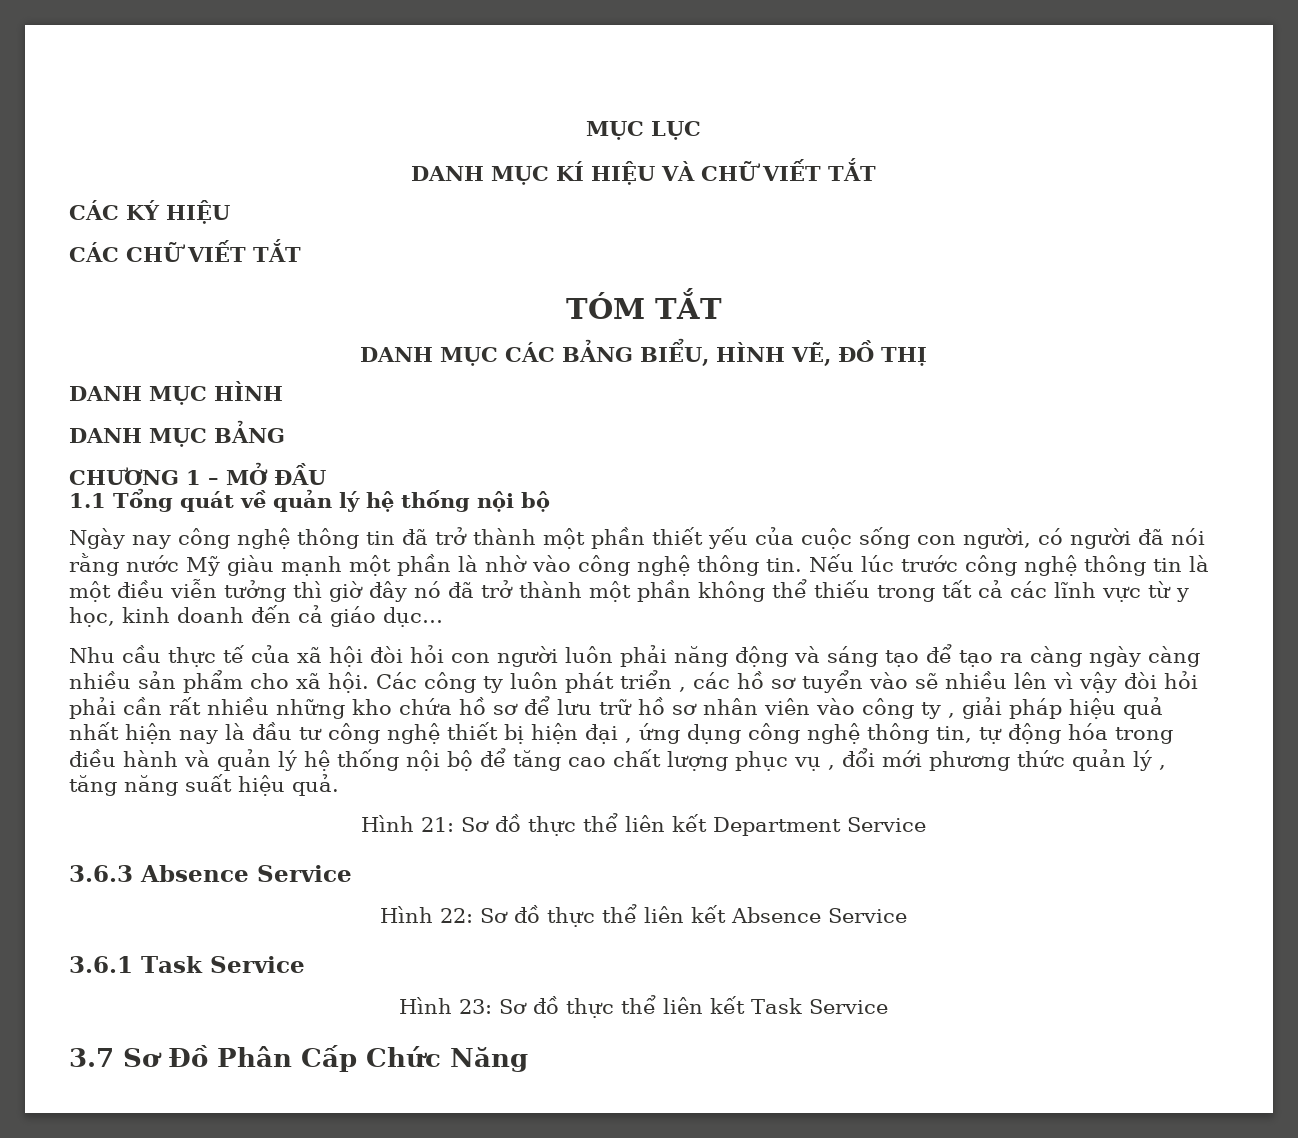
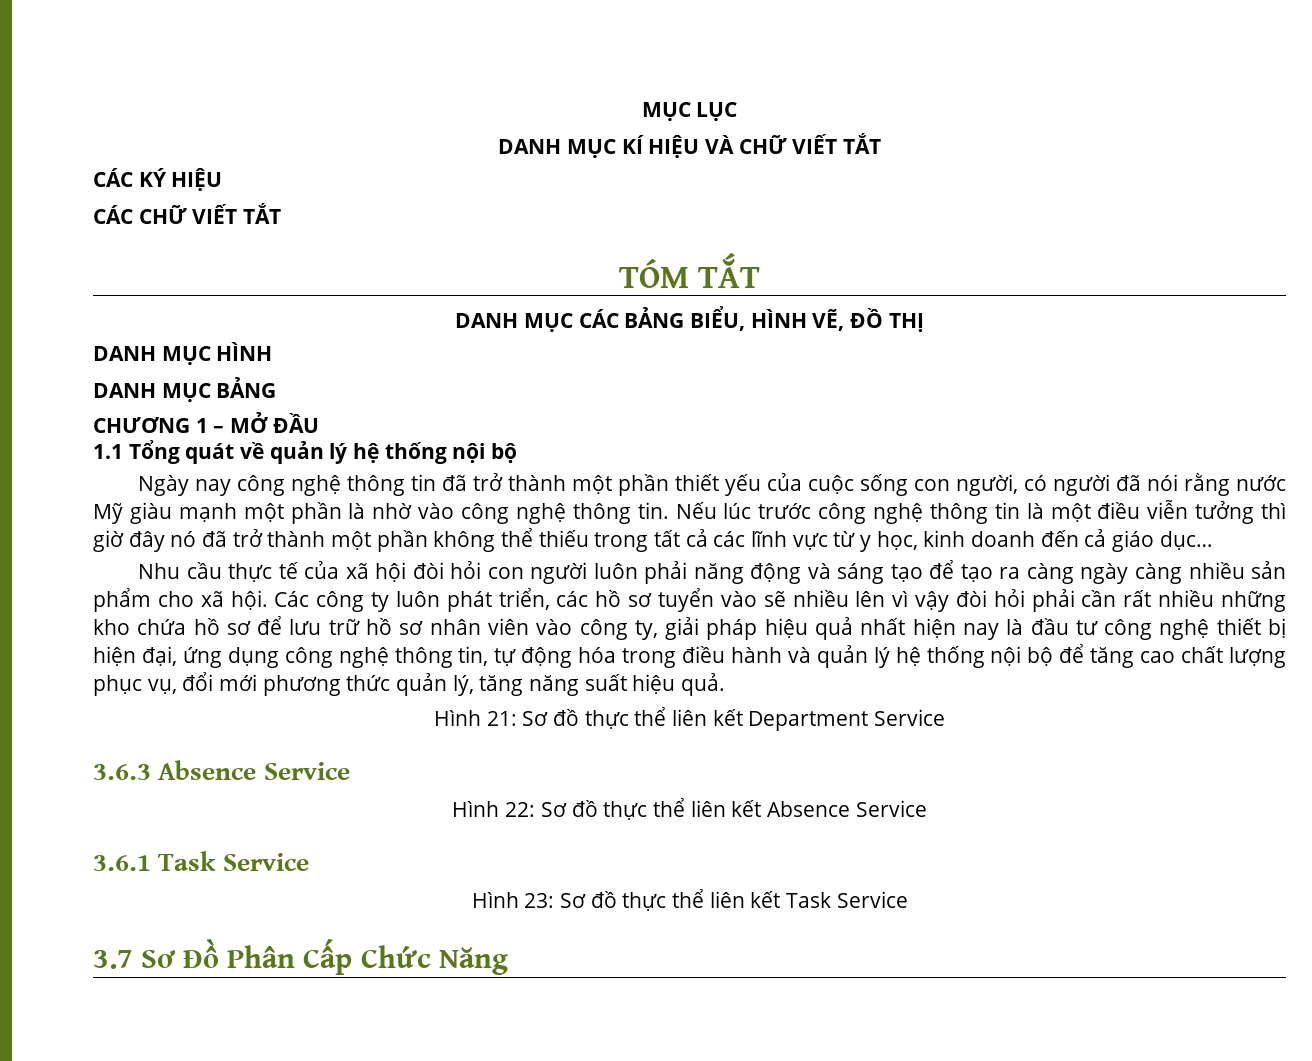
- Các công ty luôn phát triển , các hồ sơ tuyển vào sẽ nhiều lên vì vậy đòi hỏi phải cần rất nhiều những kho chứa hồ sơ để lưu trữ hồ sơ nhân viên vào công ty , giải pháp hiệu quả nhất hiện nay là đầu tư công nghệ thiết bị hiện đại , ứng dụng công nghệ thông tin, tự động hóa trong điều hành và quản lý hệ thống nội bộ để tăng cao chất lượng phục vụ , đổi mới phương thức quản lý , tăng năng suất hiệu quả.
+ Các công ty luôn phát triển, các hồ sơ tuyển vào sẽ nhiều lên vì vậy đòi hỏi phải cần rất nhiều những kho chứa hồ sơ để lưu trữ hồ sơ nhân viên vào công ty, giải pháp hiệu quả nhất hiện nay là đầu tư công nghệ thiết bị hiện đại, ứng dụng công nghệ thông tin, tự động hóa trong điều hành và quản lý hệ thống nội bộ để tăng cao chất lượng phục vụ, đổi mới phương thức quản lý, tăng năng suất hiệu quả.

